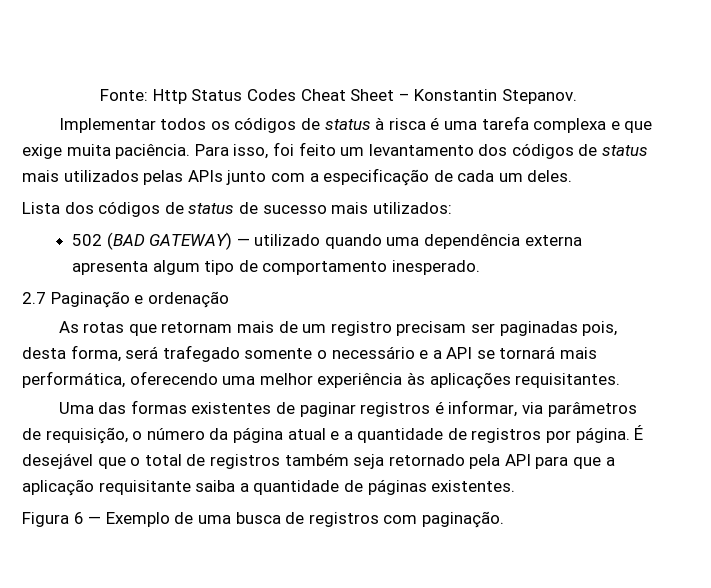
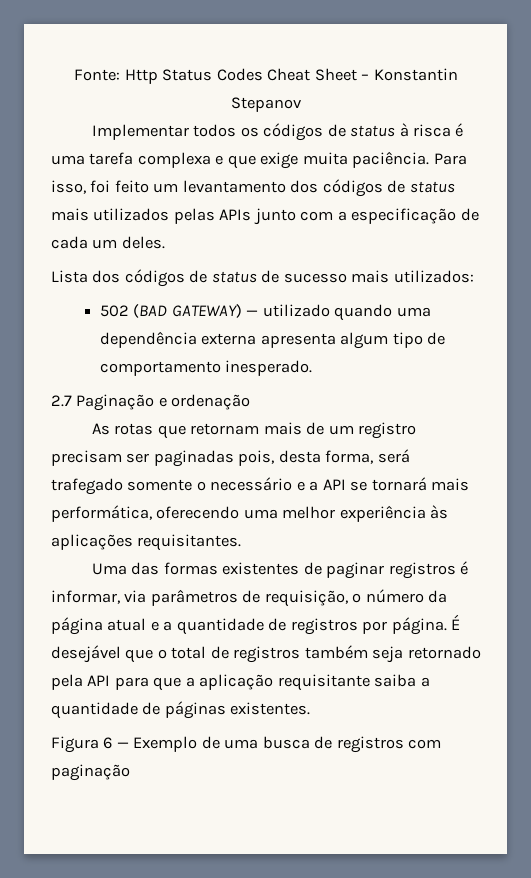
- Fonte: Http Status Codes Cheat Sheet – Konstantin Stepanov.
+ Fonte: Http Status Codes Cheat Sheet – Konstantin Stepanov
- Figura 6 — Exemplo de uma busca de registros com paginação.
+ Figura 6 — Exemplo de uma busca de registros com paginação

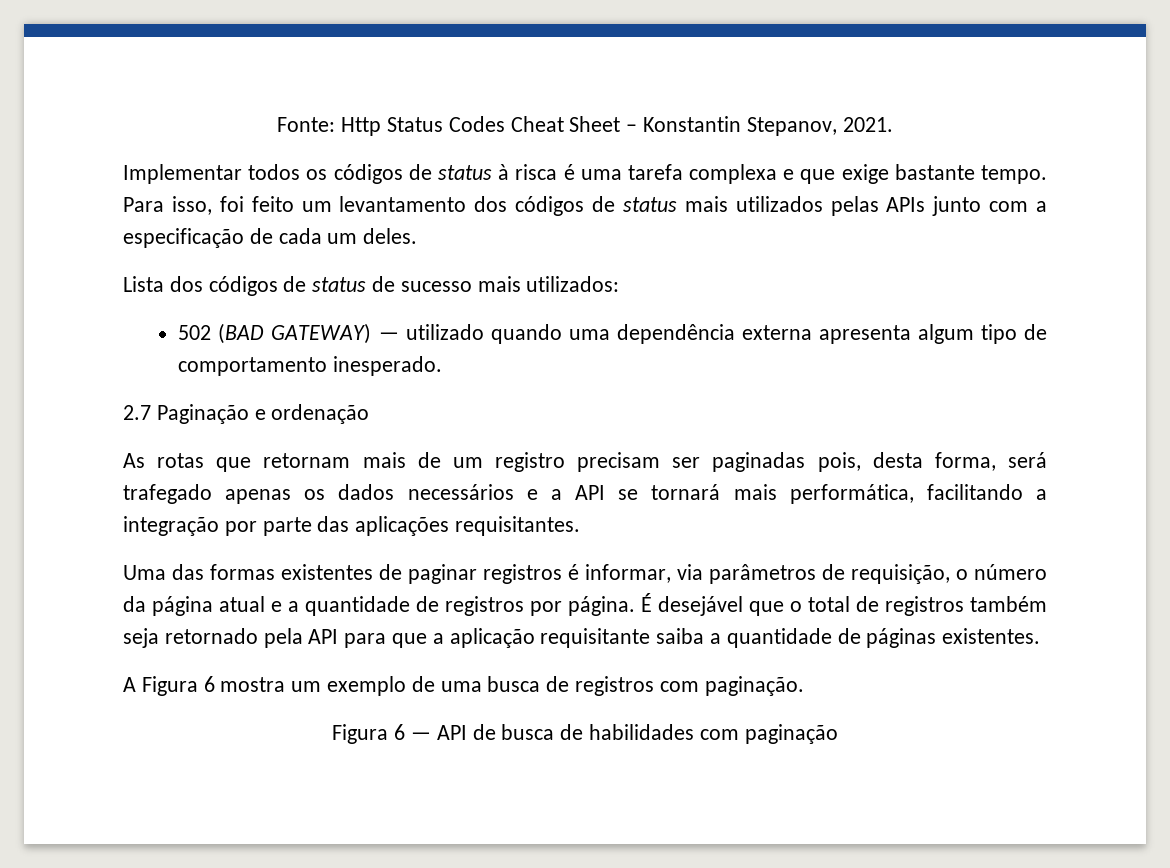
- Fonte: Http Status Codes Cheat Sheet – Konstantin Stepanov
+ Fonte: Http Status Codes Cheat Sheet – Konstantin Stepanov, 2021.
- Implementar todos os códigos de status à risca é uma tarefa complexa e que exige muita paciência.
+ Implementar todos os códigos de status à risca é uma tarefa complexa e que exige bastante tempo.
- As rotas que retornam mais de um registro precisam ser paginadas pois, desta forma, será trafegado somente o necessário e a API se tornará mais performática, oferecendo uma melhor experiência às aplicações requisitantes.
+ As rotas que retornam mais de um registro precisam ser paginadas pois, desta forma, será trafegado apenas os dados necessários e a API se tornará mais performática, facilitando a integração por parte das aplicações requisitantes.
- Figura 6 — Exemplo de uma busca de registros com paginação
+ A Figura 6 mostra um exemplo de uma busca de registros com paginação.
+ Figura 6 — API de busca de habilidades com paginação

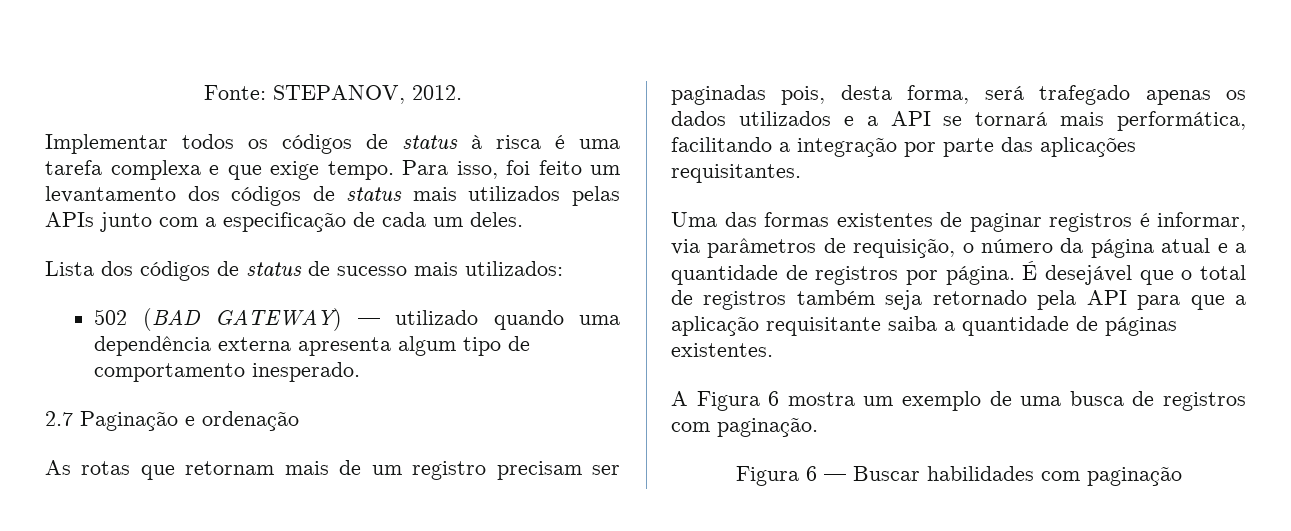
- Fonte: Http Status Codes Cheat Sheet – Konstantin Stepanov, 2021.
+ Fonte: STEPANOV, 2012.
- Implementar todos os códigos de status à risca é uma tarefa complexa e que exige bastante tempo.
+ Implementar todos os códigos de status à risca é uma tarefa complexa e que exige tempo.
- As rotas que retornam mais de um registro precisam ser paginadas pois, desta forma, será trafegado apenas os dados necessários e a API se tornará mais performática, facilitando a integração por parte das aplicações requisitantes.
+ As rotas que retornam mais de um registro precisam ser paginadas pois, desta forma, será trafegado apenas os dados utilizados e a API se tornará mais performática, facilitando a integração por parte das aplicações requisitantes.
- Figura 6 — API de busca de habilidades com paginação
+ Figura 6 — Buscar habilidades com paginação

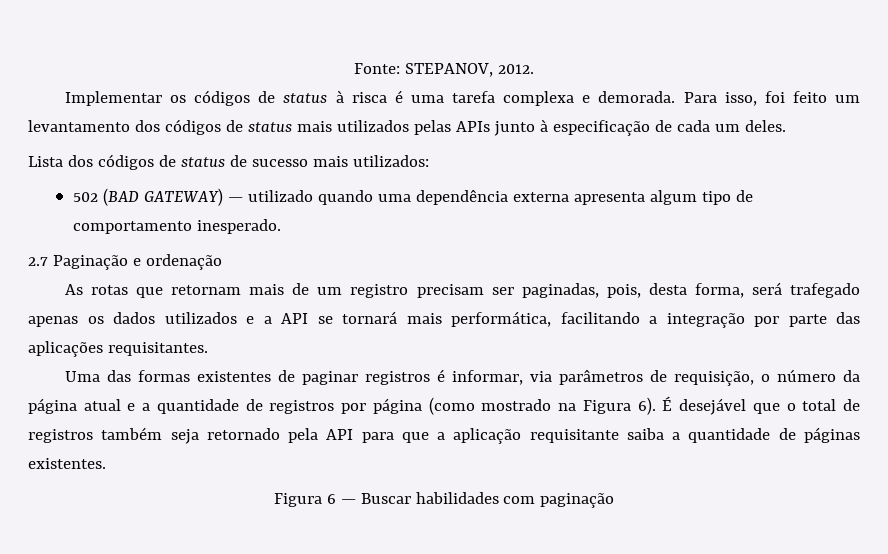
- Implementar todos os códigos de status à risca é uma tarefa complexa e que exige tempo.
+ Implementar os códigos de status à risca é uma tarefa complexa e demorada.
- Para isso, foi feito um levantamento dos códigos de status mais utilizados pelas APIs junto com a especificação de cada um deles.
+ Para isso, foi feito um levantamento dos códigos de status mais utilizados pelas APIs junto à especificação de cada um deles.
- As rotas que retornam mais de um registro precisam ser paginadas pois, desta forma, será trafegado apenas os dados utilizados e a API se tornará mais performática, facilitando a integração por parte das aplicações requisitantes.
+ As rotas que retornam mais de um registro precisam ser paginadas, pois, desta forma, será trafegado apenas os dados utilizados e a API se tornará mais performática, facilitando a integração por parte das aplicações requisitantes.
- Uma das formas existentes de paginar registros é informar, via parâmetros de requisição, o número da página atual e a quantidade de registros por página.
+ Uma das formas existentes de paginar registros é informar, via parâmetros de requisição, o número da página atual e a quantidade de registros por página (como mostrado na Figura 6).
- A Figura 6 mostra um exemplo de uma busca de registros com paginação.

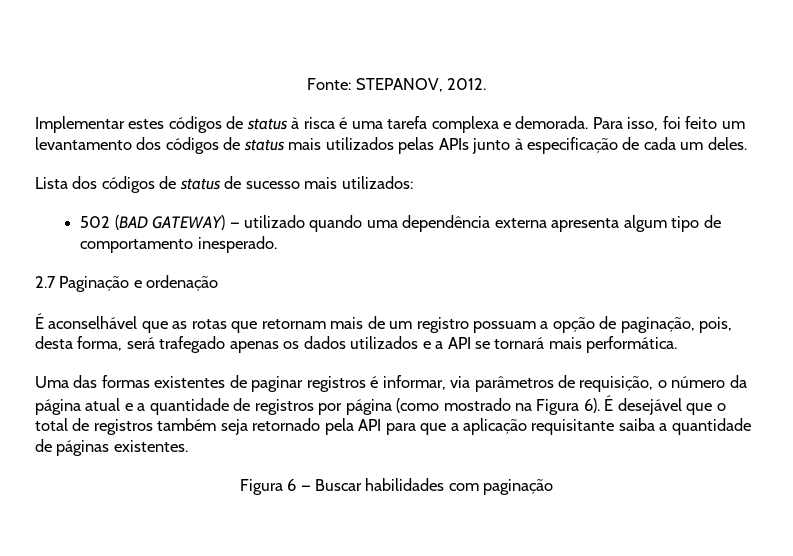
- Implementar os códigos de status à risca é uma tarefa complexa e demorada.
+ Implementar estes códigos de status à risca é uma tarefa complexa e demorada.
- As rotas que retornam mais de um registro precisam ser paginadas, pois, desta forma, será trafegado apenas os dados utilizados e a API se tornará mais performática, facilitando a integração por parte das aplicações requisitantes.
+ É aconselhável que as rotas que retornam mais de um registro possuam a opção de paginação, pois, desta forma, será trafegado apenas os dados utilizados e a API se tornará mais performática.

